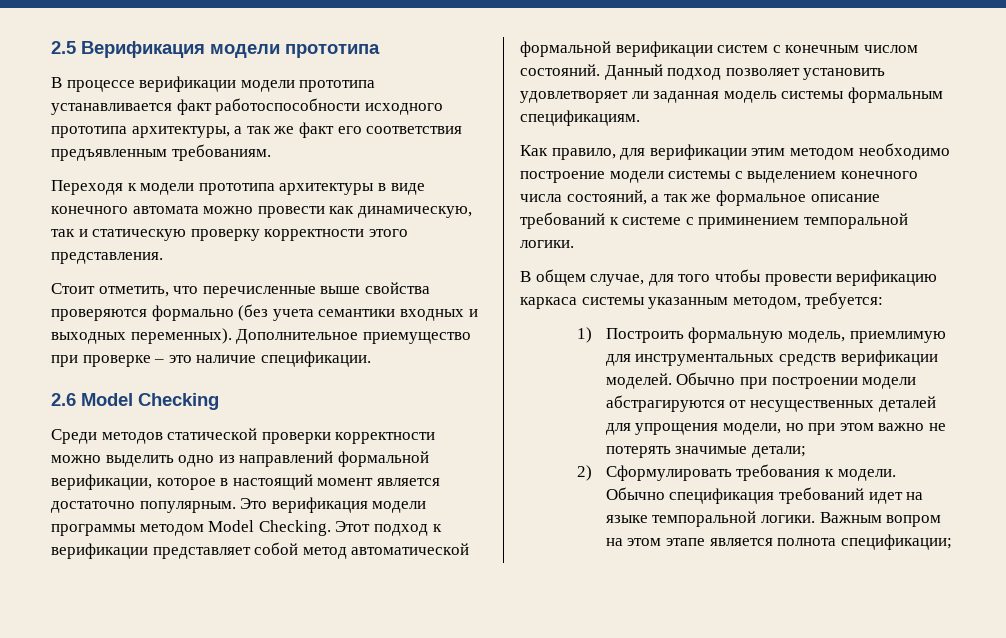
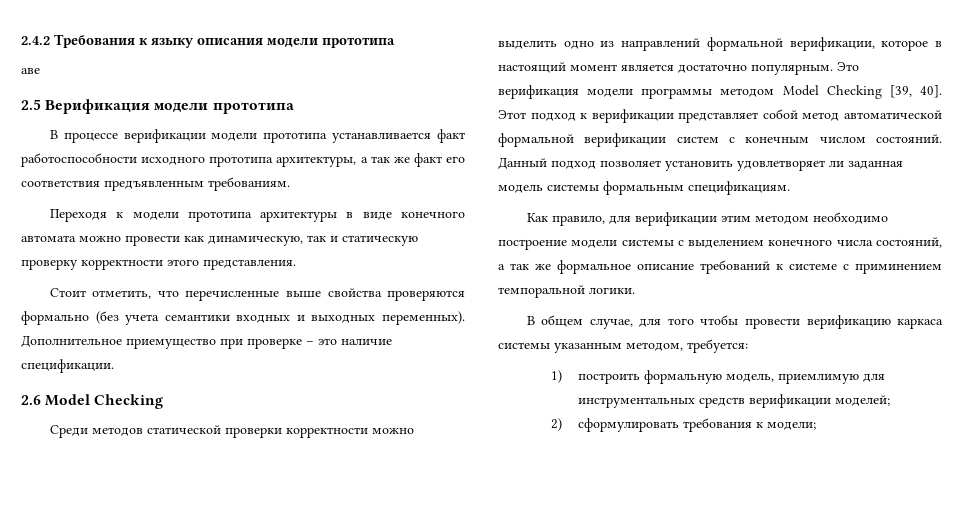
+ 2.4.2 Требования к языку описания модели прототипа
+ аве
- Это верификация модели программы методом Model Checking.
+ Это верификация модели программы методом Model Checking [39, 40].
- 1) Построить формальную модель, приемлимую для инструментальных средств верификации моделей. Обычно при построении модели абстрагируются от несущественных деталей для упрощения модели, но при этом важно не потерять значимые детали;
+ 1) построить формальную модель, приемлимую для инструментальных средств верификации моделей;
- 2) Сформулировать требования к модели. Обычно спецификация требований идет на языке темпоральной логики. Важным вопром на этом этапе является полнота спецификации;
+ 2) сформулировать требования к модели;

